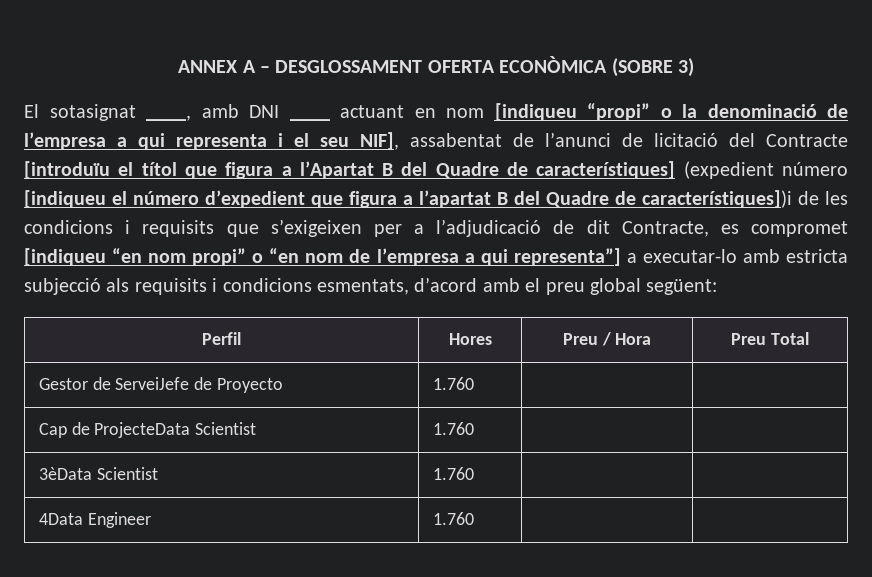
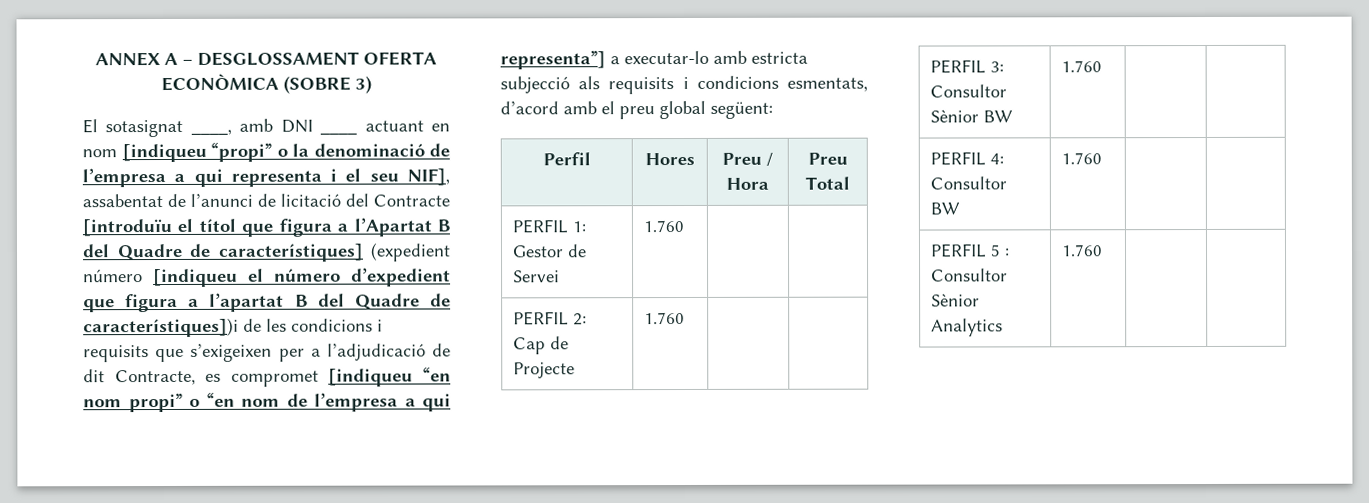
- Gestor de ServeiJefe de Proyecto | 1.760 | |
- Cap de ProjecteData Scientist | 1.760 | |
- 3èData Scientist | 1.760 | |
- 4Data Engineer | 1.760 | |
+ PERFIL 1: Gestor de Servei | 1.760 | |
+ PERFIL 2: Cap de Projecte | 1.760 | |
+ PERFIL 3: Consultor Sènior BW | 1.760 | |
+ PERFIL 4: Consultor BW | 1.760 | |
+ PERFIL 5 : Consultor Sènior Analytics | 1.760 | |

